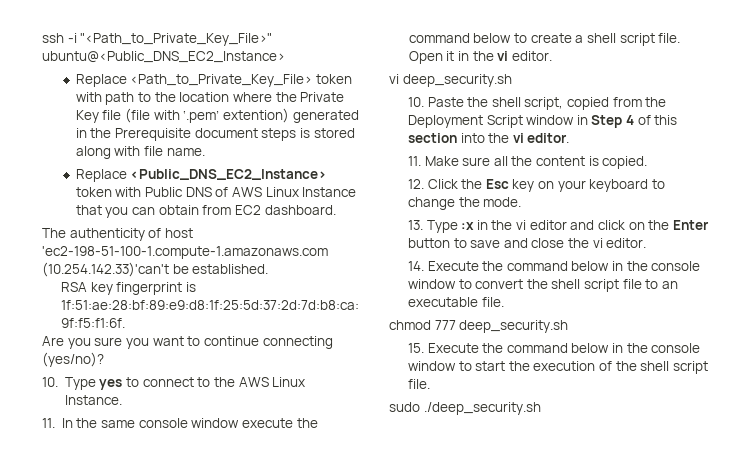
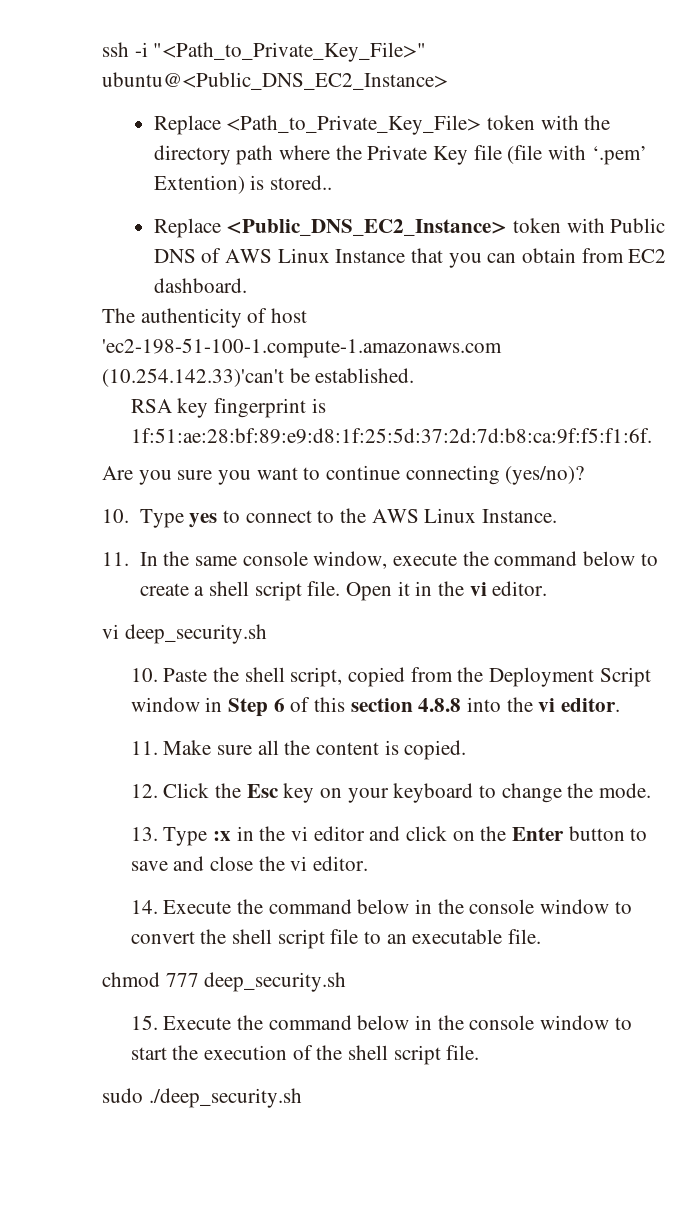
- Replace <Path_to_Private_Key_File> token with path to the location where the Private Key file (file with ‘.pem’ extention) generated in the Prerequisite document steps is stored along with file name.
+ Replace <Path_to_Private_Key_File> token with the directory path where the Private Key file (file with ‘.pem’ Extention) is stored..
- 11. In the same console window execute the command below to create a shell script file.
+ 11. In the same console window, execute the command below to create a shell script file.
- 10. Paste the shell script, copied from the Deployment Script window in Step 4 of this section into the vi editor.
+ 10. Paste the shell script, copied from the Deployment Script window in Step 6 of this section 4.8.8 into the vi editor.

